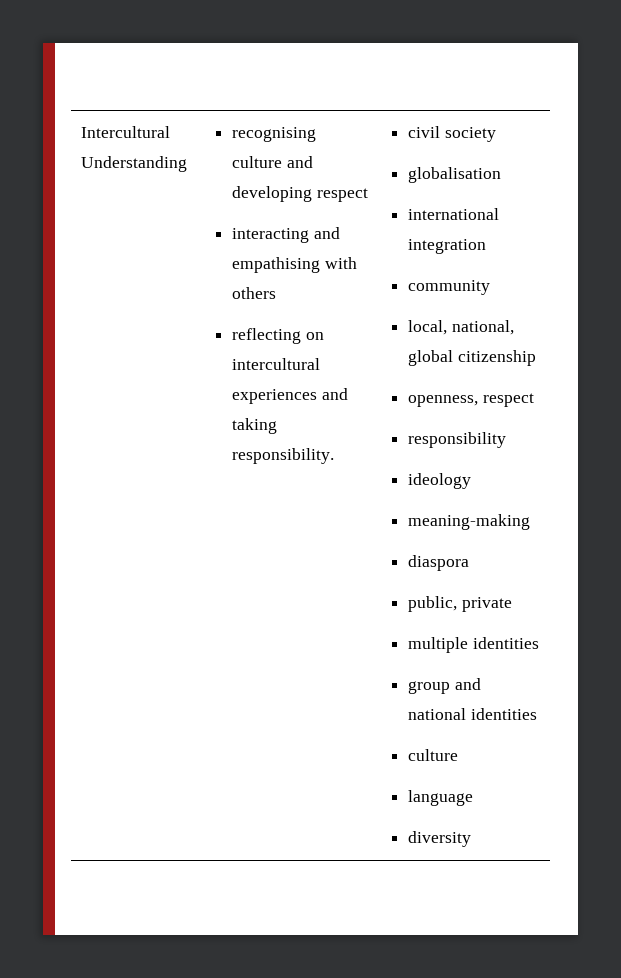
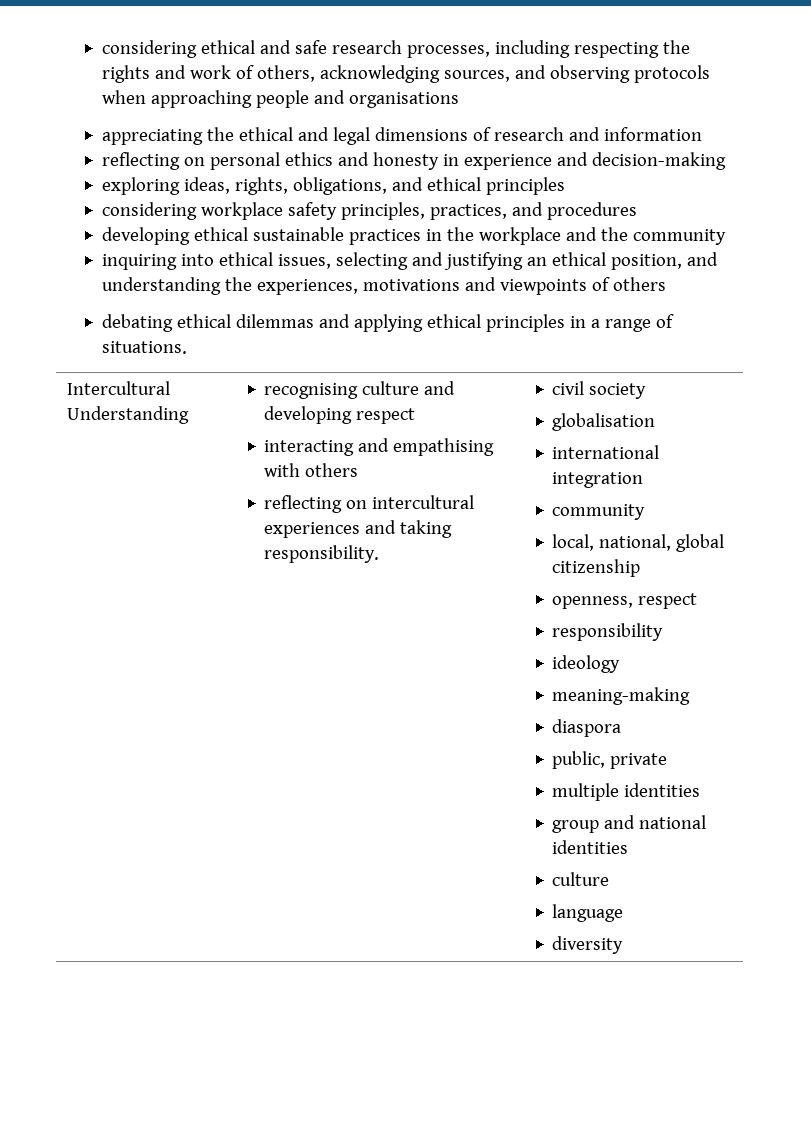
+ considering ethical and safe research processes, including respecting the rights and work of others, acknowledging sources, and observing protocols when approaching people and organisations
+ appreciating the ethical and legal dimensions of research and information
+ reflecting on personal ethics and honesty in experience and decision-making
+ exploring ideas, rights, obligations, and ethical principles
+ considering workplace safety principles, practices, and procedures
+ developing ethical sustainable practices in the workplace and the community
+ inquiring into ethical issues, selecting and justifying an ethical position, and understanding the experiences, motivations and viewpoints of others
+ debating ethical dilemmas and applying ethical principles in a range of situations.

